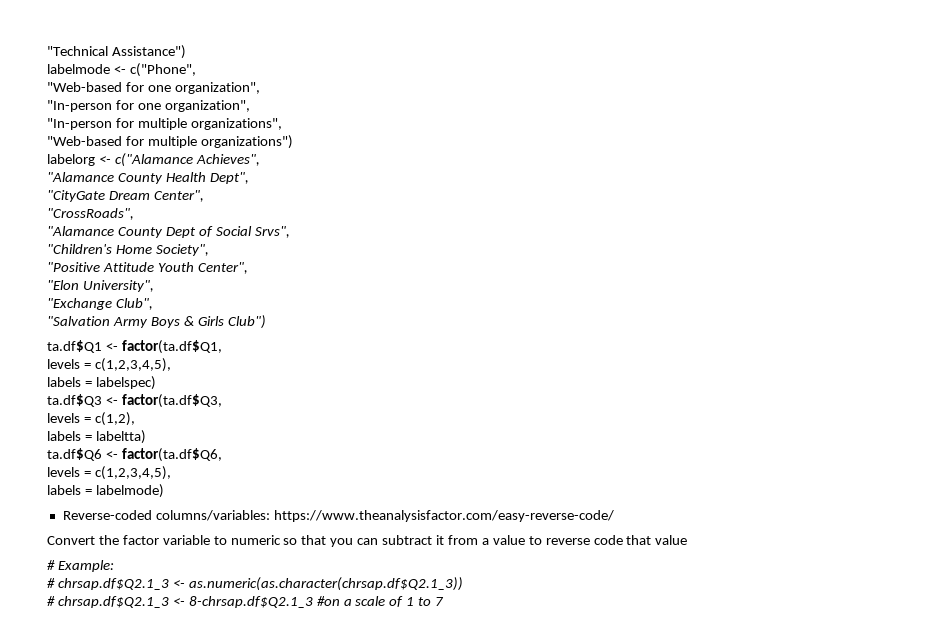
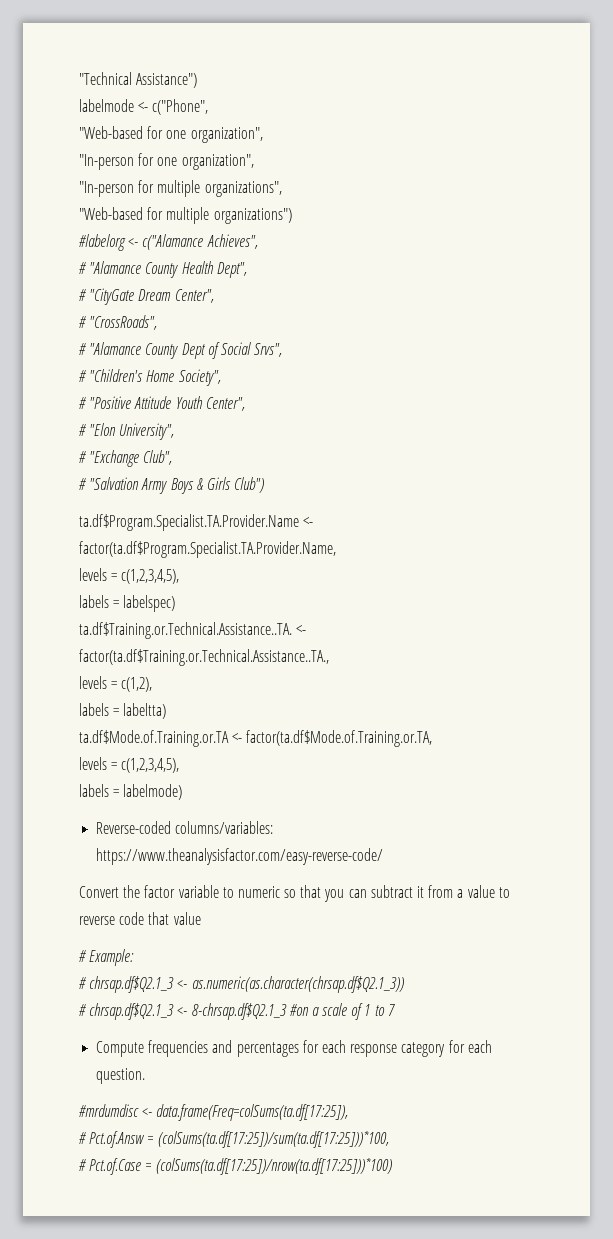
- labelorg <- c("Alamance Achieves",
+ #labelorg <- c("Alamance Achieves",
- "Alamance County Health Dept",
+ # "Alamance County Health Dept",
- "CityGate Dream Center",
+ # "CityGate Dream Center",
- "CrossRoads",
+ # "CrossRoads",
- "Alamance County Dept of Social Srvs",
+ # "Alamance County Dept of Social Srvs",
- "Children's Home Society",
+ # "Children's Home Society",
- "Positive Attitude Youth Center",
+ # "Positive Attitude Youth Center",
- "Elon University",
+ # "Elon University",
- "Exchange Club",
+ # "Exchange Club",
- "Salvation Army Boys & Girls Club")
+ # "Salvation Army Boys & Girls Club")
- ta.df$Q1 <- factor(ta.df$Q1,
+ ta.df$Program.Specialist.TA.Provider.Name <- factor(ta.df$Program.Specialist.TA.Provider.Name,
- ta.df$Q3 <- factor(ta.df$Q3,
+ ta.df$Training.or.Technical.Assistance..TA. <- factor(ta.df$Training.or.Technical.Assistance..TA.,
- ta.df$Q6 <- factor(ta.df$Q6,
+ ta.df$Mode.of.Training.or.TA <- factor(ta.df$Mode.of.Training.or.TA,
+ Compute frequencies and percentages for each response category for each question.
+ #mrdumdisc <- data.frame(Freq=colSums(ta.df[17:25]),
+ # Pct.of.Answ = (colSums(ta.df[17:25])/sum(ta.df[17:25]))*100,
+ # Pct.of.Case = (colSums(ta.df[17:25])/nrow(ta.df[17:25]))*100)

